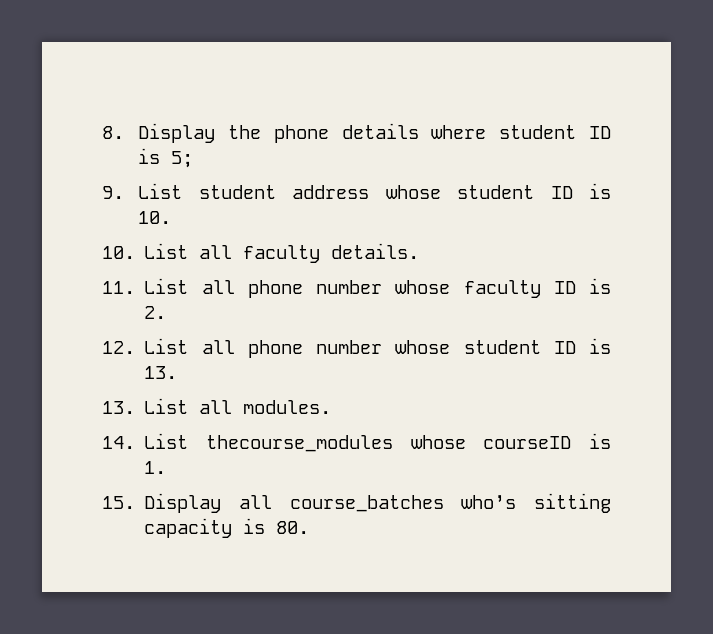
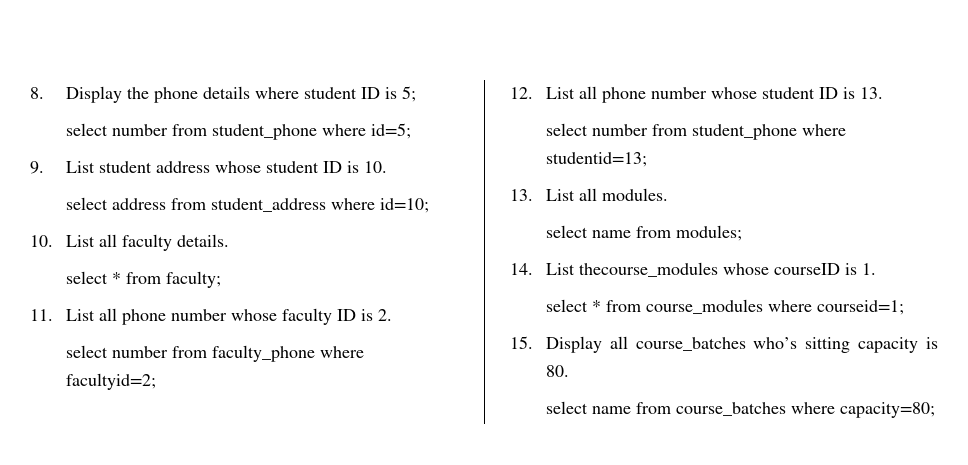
+ select number from student_phone where id=5;
+ select address from student_address where id=10;
+ select * from faculty;
+ select number from faculty_phone where facultyid=2;
+ select number from student_phone where studentid=13;
+ select name from modules;
+ select * from course_modules where courseid=1;
+ select name from course_batches where capacity=80;

